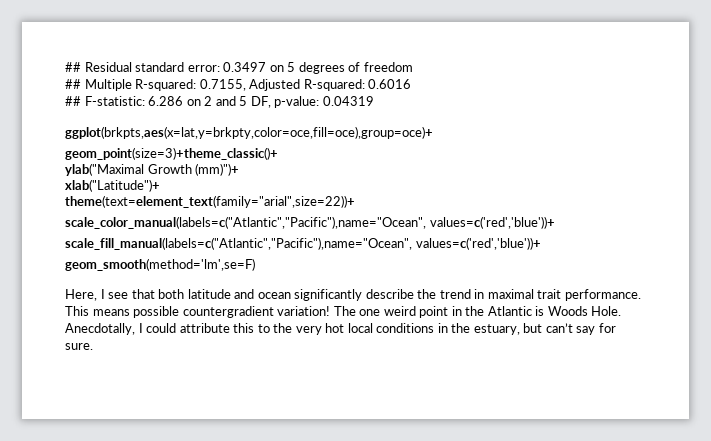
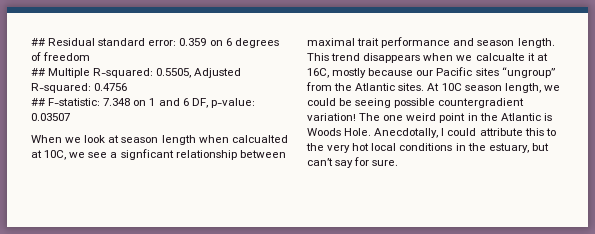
- ## Residual standard error: 0.3497 on 5 degrees of freedom
+ ## Residual standard error: 0.359 on 6 degrees of freedom
- ## Multiple R-squared: 0.7155, Adjusted R-squared: 0.6016
+ ## Multiple R-squared: 0.5505, Adjusted R-squared: 0.4756
- ## F-statistic: 6.286 on 2 and 5 DF, p-value: 0.04319
- ggplot(brkpts,aes(x=lat,y=brkpty,color=oce,fill=oce),group=oce)+
- geom_point(size=3)+theme_classic()+
- ylab("Maximal Growth (mm)")+
- xlab("Latitude")+
- theme(text=element_text(family="arial",size=22))+
- scale_color_manual(labels=c("Atlantic","Pacific"),name="Ocean", values=c('red','blue'))+
- scale_fill_manual(labels=c("Atlantic","Pacific"),name="Ocean", values=c('red','blue'))+
- geom_smooth(method='lm',se=F)
- Here, I see that both latitude and ocean significantly describe the trend in maximal trait performance. This means possible countergradient variation!
+ ## F-statistic: 7.348 on 1 and 6 DF, p-value: 0.03507
+ When we look at season length when calcualted at 10C, we see a signficant relationship between maximal trait performance and season length. This trend disappears when we calcualte it at 16C, mostly because our Pacific sites “ungroup” from the Atlantic sites. At 10C season length, we could be seeing possible countergradient variation!

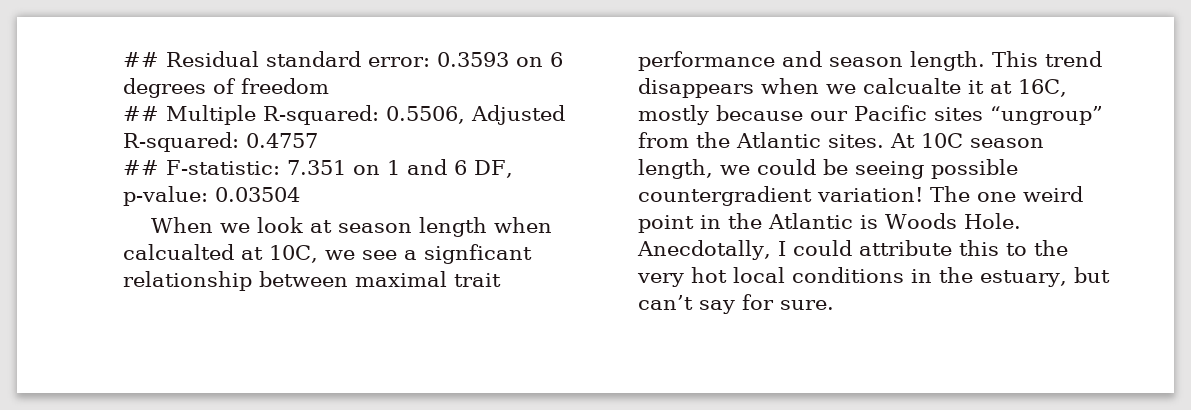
- ## Residual standard error: 0.359 on 6 degrees of freedom
+ ## Residual standard error: 0.3593 on 6 degrees of freedom
- ## Multiple R-squared: 0.5505, Adjusted R-squared: 0.4756
+ ## Multiple R-squared: 0.5506, Adjusted R-squared: 0.4757
- ## F-statistic: 7.348 on 1 and 6 DF, p-value: 0.03507
+ ## F-statistic: 7.351 on 1 and 6 DF, p-value: 0.03504

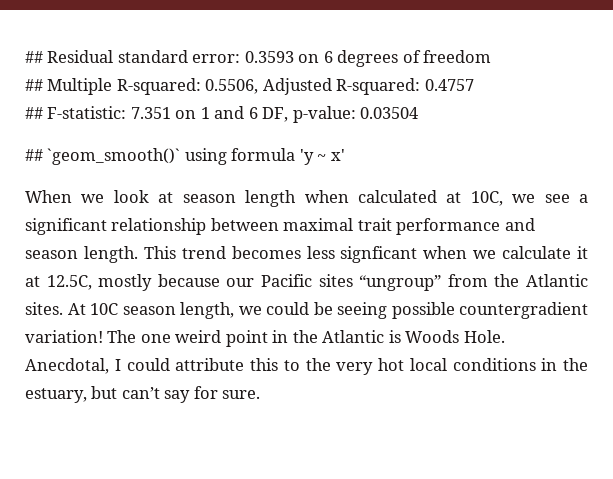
+ ## `geom_smooth()` using formula 'y ~ x'
- When we look at season length when calcualted at 10C, we see a signficant relationship between maximal trait performance and season length.
+ When we look at season length when calculated at 10C, we see a significant relationship between maximal trait performance and season length.
- This trend disappears when we calcualte it at 16C, mostly because our Pacific sites “ungroup” from the Atlantic sites.
+ This trend becomes less signficant when we calculate it at 12.5C, mostly because our Pacific sites “ungroup” from the Atlantic sites.
- Anecdotally, I could attribute this to the very hot local conditions in the estuary, but can’t say for sure.
+ Anecdotal, I could attribute this to the very hot local conditions in the estuary, but can’t say for sure.

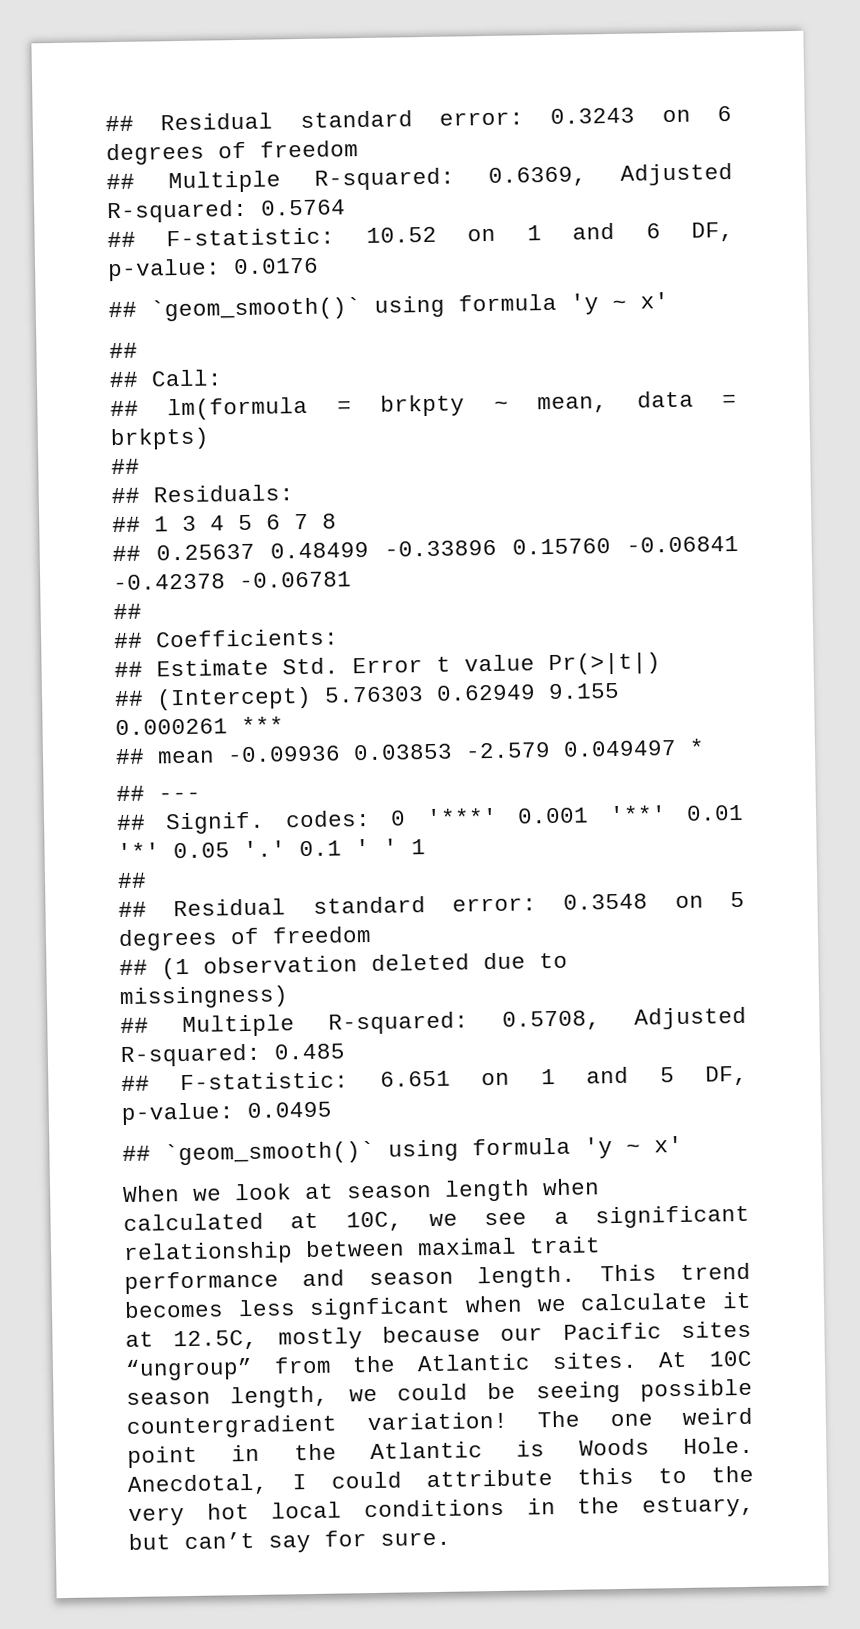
- ## Residual standard error: 0.3593 on 6 degrees of freedom
+ ## Residual standard error: 0.3243 on 6 degrees of freedom
- ## Multiple R-squared: 0.5506, Adjusted R-squared: 0.4757
- ## F-statistic: 7.351 on 1 and 6 DF, p-value: 0.03504
+ ## Multiple R-squared: 0.6369, Adjusted R-squared: 0.5764
+ ## F-statistic: 10.52 on 1 and 6 DF, p-value: 0.0176
+ ## `geom_smooth()` using formula 'y ~ x'
+ ##
+ ## Call:
+ ## lm(formula = brkpty ~ mean, data = brkpts)
+ ##
+ ## Residuals:
+ ## 1 3 4 5 6 7 8
+ ## 0.25637 0.48499 -0.33896 0.15760 -0.06841 -0.42378 -0.06781
+ ##
+ ## Coefficients:
+ ## Estimate Std. Error t value Pr(>|t|)
+ ## (Intercept) 5.76303 0.62949 9.155 0.000261 ***
+ ## mean -0.09936 0.03853 -2.579 0.049497 *
+ ## ---
+ ## Signif. codes: 0 '***' 0.001 '**' 0.01 '*' 0.05 '.' 0.1 ' ' 1
+ ##
+ ## Residual standard error: 0.3548 on 5 degrees of freedom
+ ## (1 observation deleted due to missingness)
+ ## Multiple R-squared: 0.5708, Adjusted R-squared: 0.485
+ ## F-statistic: 6.651 on 1 and 5 DF, p-value: 0.0495

